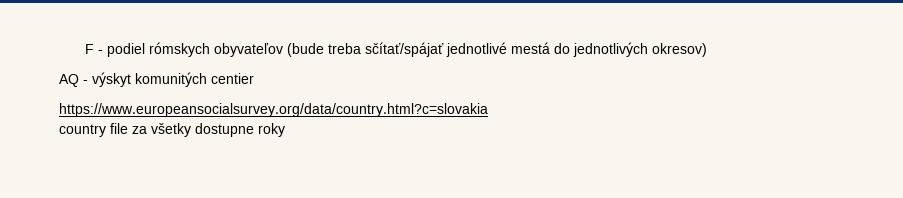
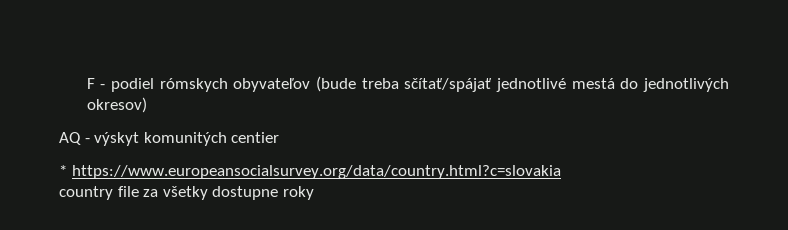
- https://www.europeansocialsurvey.org/data/country.html?c=slovakia
+ * https://www.europeansocialsurvey.org/data/country.html?c=slovakia

